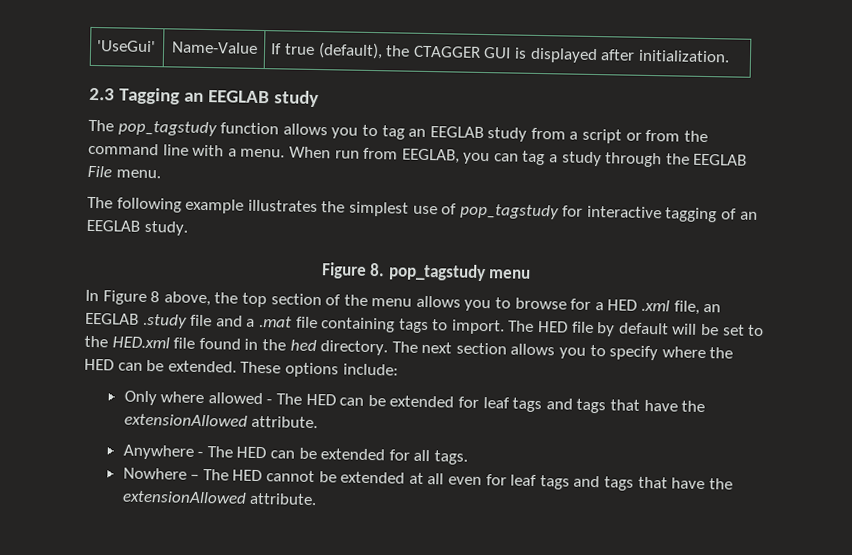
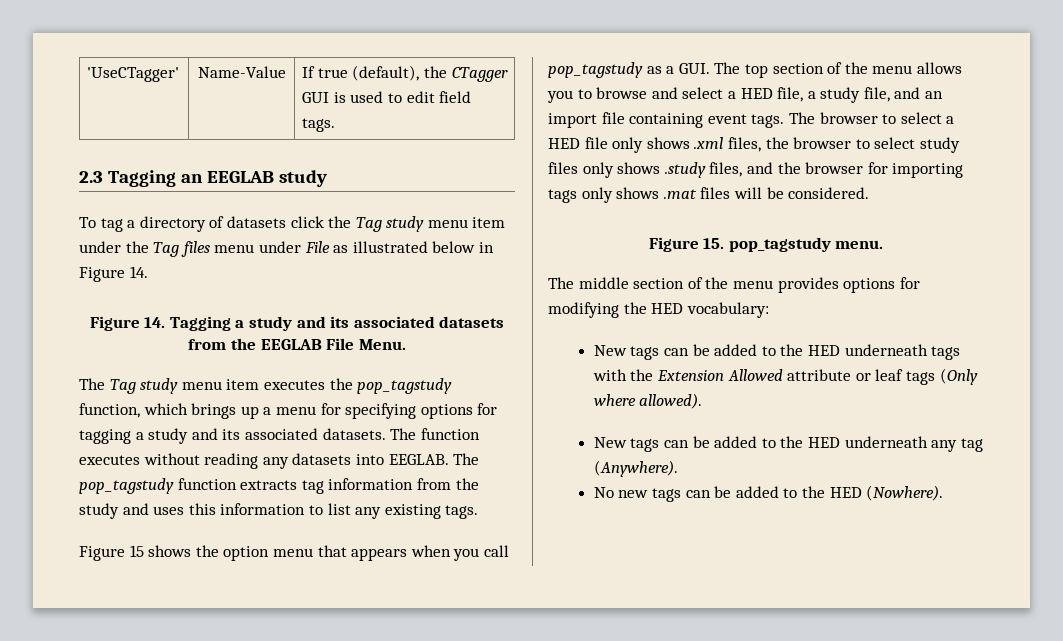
- 'UseGui' | Name-Value | If true (default), the CTAGGER GUI is displayed after initialization.
+ 'UseCTagger' | Name-Value | If true (default), the CTagger GUI is used to edit field tags.
- The pop_tagstudy function allows you to tag an EEGLAB study from a script or from the command line with a menu. When run from EEGLAB, you can tag a study through the EEGLAB File menu.
- The following example illustrates the simplest use of pop_tagstudy for interactive tagging of an EEGLAB study.
- Figure 8. pop_tagstudy menu
- In Figure 8 above, the top section of the menu allows you to browse for a HED .xml file, an EEGLAB .study file and a .mat file containing tags to import. The HED file by default will be set to the HED.xml file found in the hed directory. The next section allows you to specify where the HED can be extended. These options include:
- Only where allowed - The HED can be extended for leaf tags and tags that have the extensionAllowed attribute.
- Anywhere - The HED can be extended for all tags.
- Nowhere – The HED cannot be extended at all even for leaf tags and tags that have the extensionAllowed attribute.
+ To tag a directory of datasets click the Tag study menu item under the Tag files menu under File as illustrated below in Figure 14.
+ Figure 14. Tagging a study and its associated datasets from the EEGLAB File Menu.
+ The Tag study menu item executes the pop_tagstudy function, which brings up a menu for specifying options for tagging a study and its associated datasets. The function executes without reading any datasets into EEGLAB. The pop_tagstudy function extracts tag information from the study and uses this information to list any existing tags.
+ Figure 15 shows the option menu that appears when you call pop_tagstudy as a GUI. The top section of the menu allows you to browse and select a HED file, a study file, and an import file containing event tags. The browser to select a HED file only shows .xml files, the browser to select study files only shows .study files, and the browser for importing tags only shows .mat files will be considered.
+ Figure 15. pop_tagstudy menu.
+ The middle section of the menu provides options for modifying the HED vocabulary:
+ New tags can be added to the HED underneath tags with the Extension Allowed attribute or leaf tags (Only where allowed).
+ New tags can be added to the HED underneath any tag (Anywhere).
+ No new tags can be added to the HED (Nowhere).

